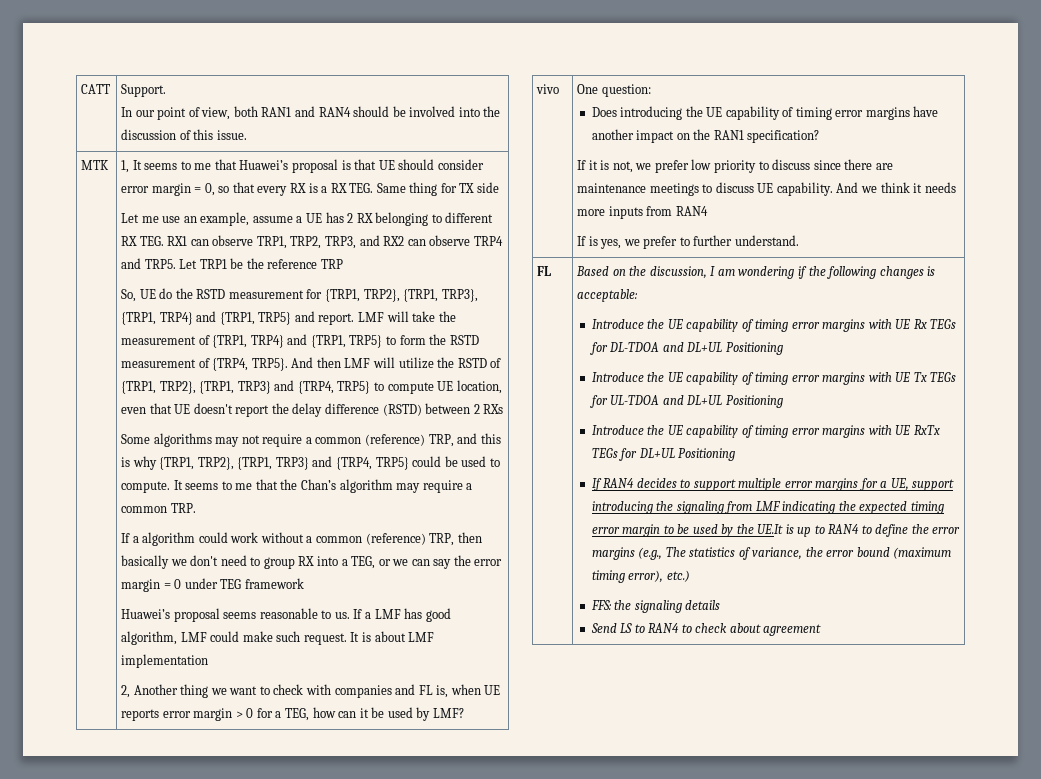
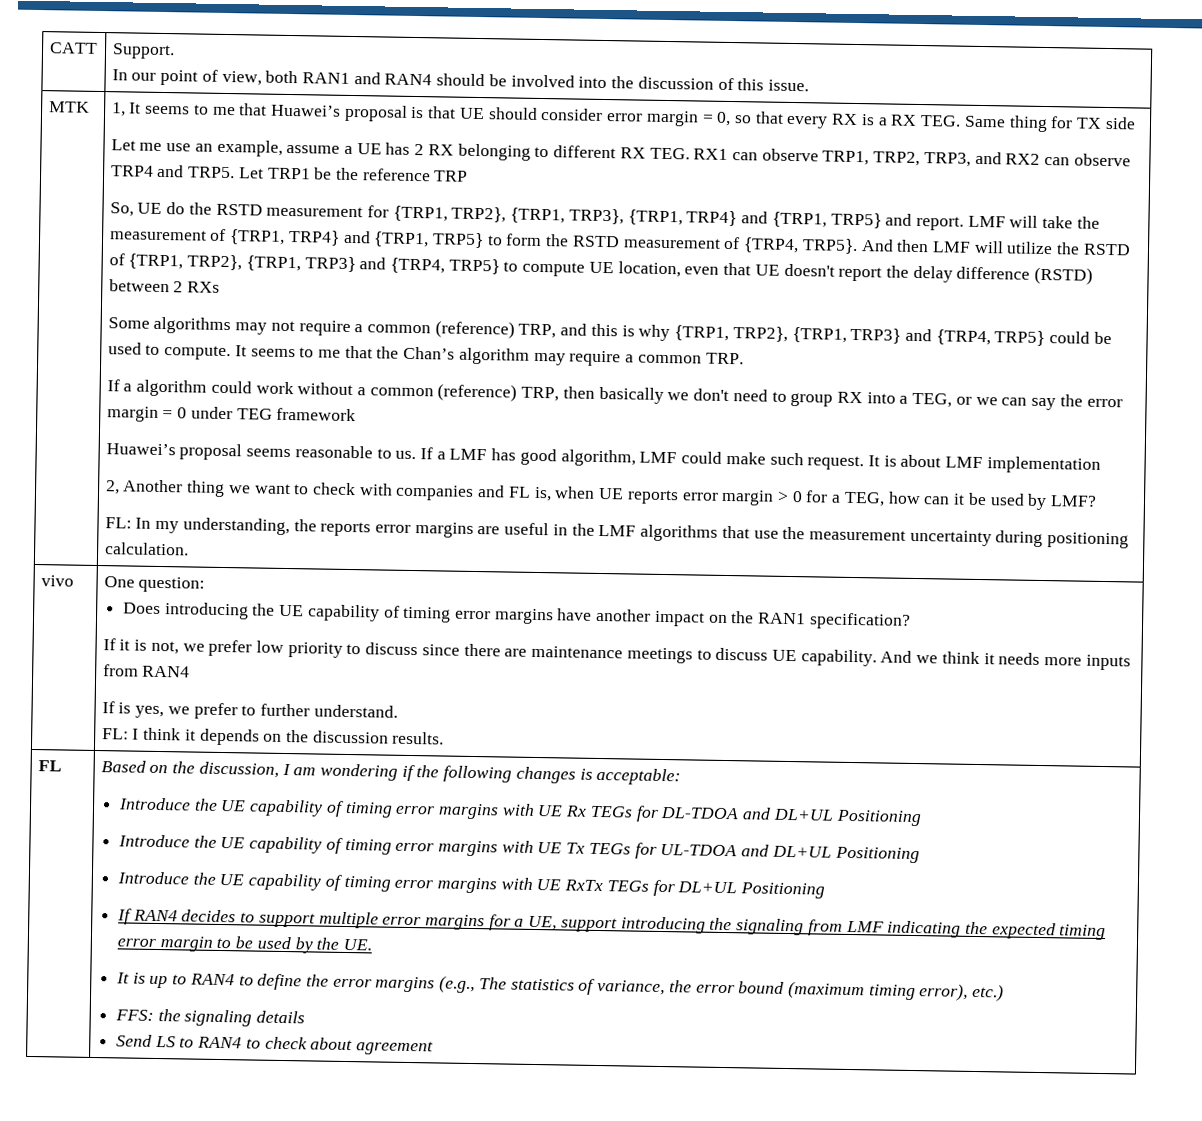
+ FL: In my understanding, the reports error margins are useful in the LMF algorithms that use the measurement uncertainty during positioning calculation.
+ FL: I think it depends on the discussion results.
- If RAN4 decides to support multiple error margins for a UE, support introducing the signaling from LMF indicating the expected timing error margin to be used by the UE.It is up to RAN4 to define the error margins (e.g., The statistics of variance, the error bound (maximum timing error), etc.)
+ If RAN4 decides to support multiple error margins for a UE, support introducing the signaling from LMF indicating the expected timing error margin to be used by the UE.
+ It is up to RAN4 to define the error margins (e.g., The statistics of variance, the error bound (maximum timing error), etc.)

